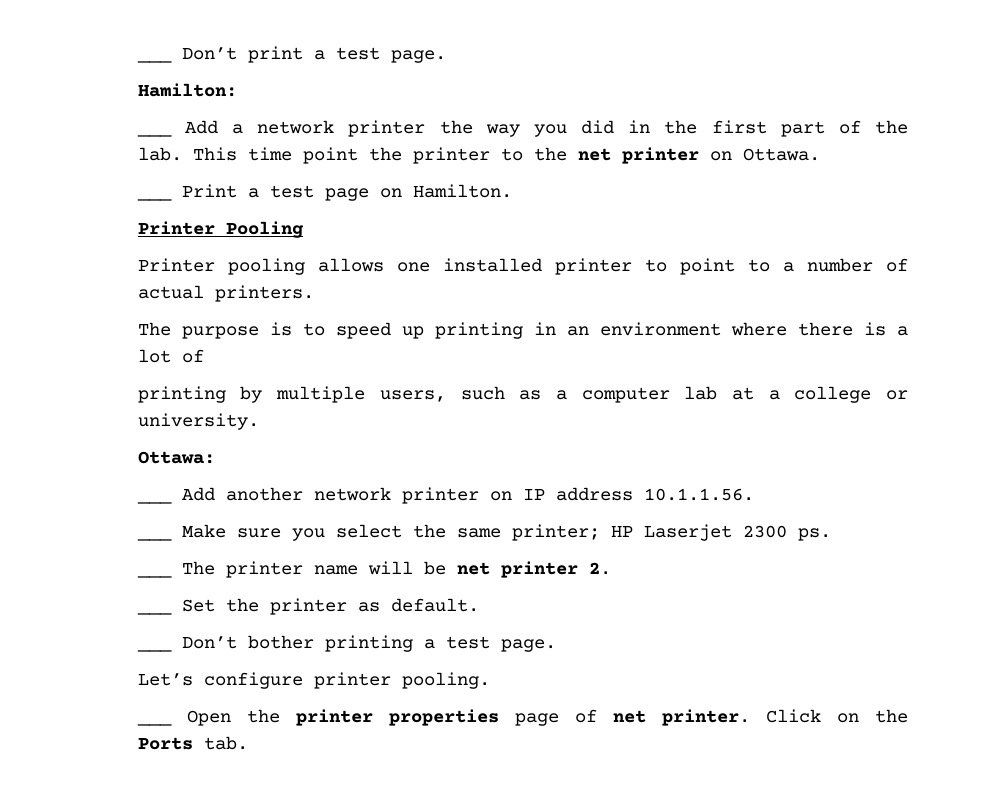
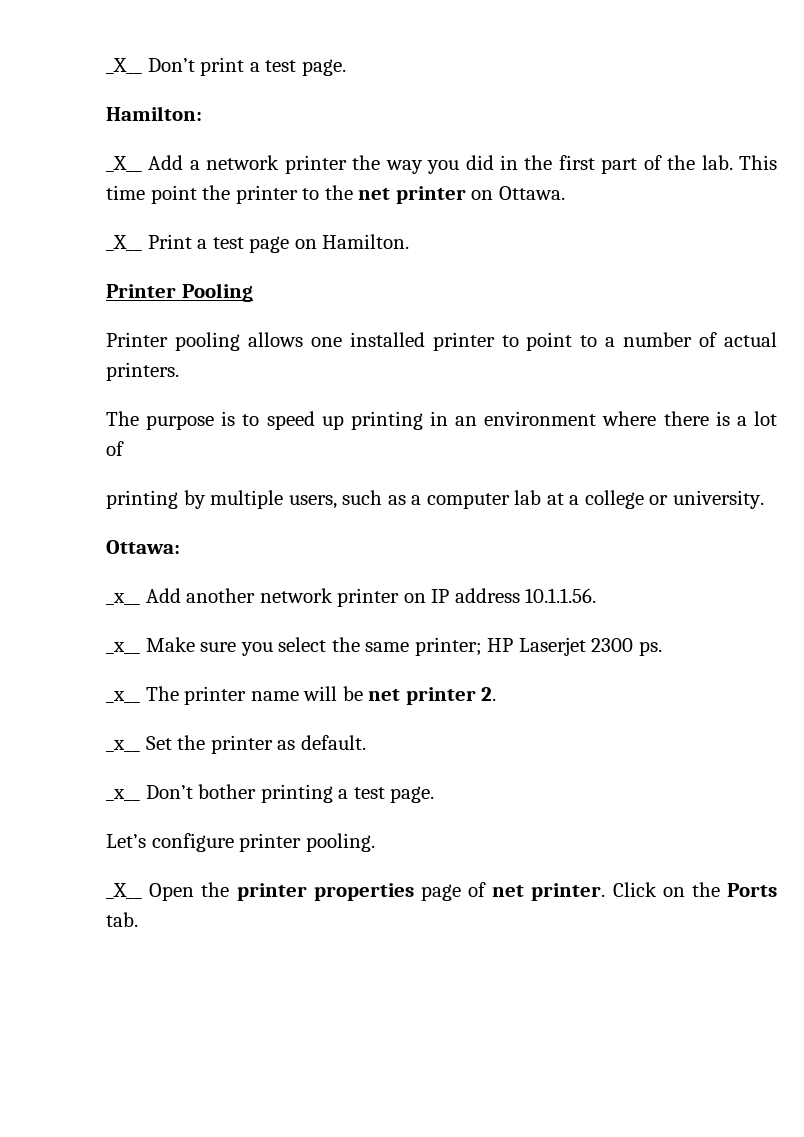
- ___ Don’t print a test page.
+ _X__ Don’t print a test page.
- ___ Add a network printer the way you did in the first part of the lab.
+ _X__ Add a network printer the way you did in the first part of the lab.
- ___ Print a test page on Hamilton.
+ _X__ Print a test page on Hamilton.
- ___ Add another network printer on IP address 10.1.1.56.
+ _x__ Add another network printer on IP address 10.1.1.56.
- ___ Make sure you select the same printer; HP Laserjet 2300 ps.
+ _x__ Make sure you select the same printer; HP Laserjet 2300 ps.
- ___ The printer name will be net printer 2.
+ _x__ The printer name will be net printer 2.
- ___ Set the printer as default.
+ _x__ Set the printer as default.
- ___ Don’t bother printing a test page.
+ _x__ Don’t bother printing a test page.
- ___ Open the printer properties page of net printer.
+ _X__ Open the printer properties page of net printer.

